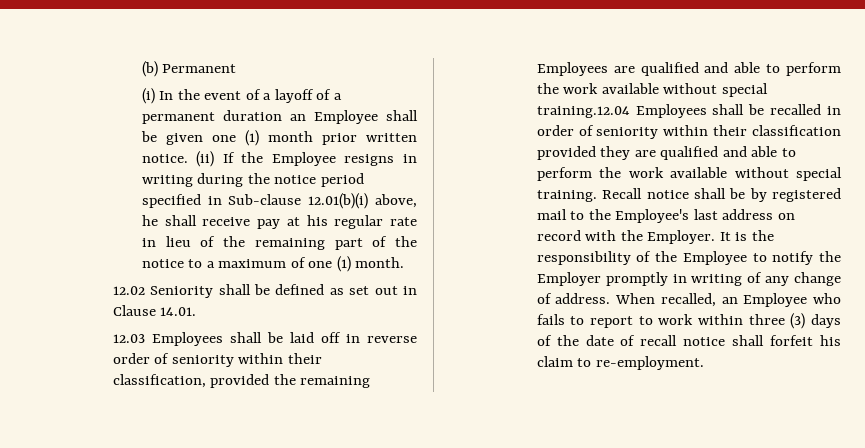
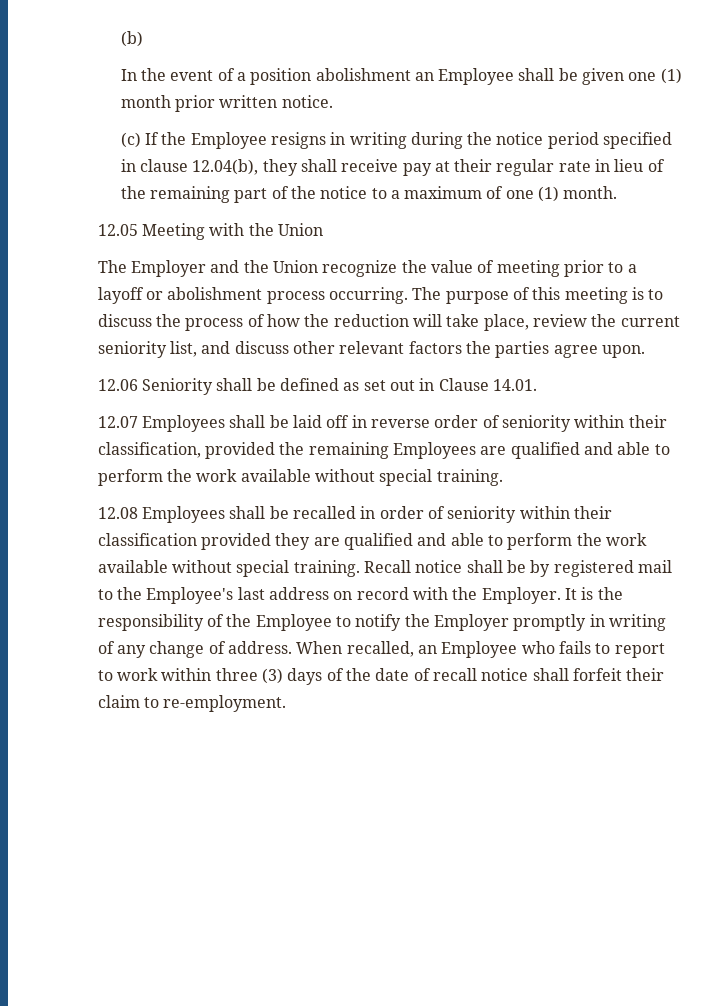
- (b) Permanent
- (i) In the event of a layoff of a permanent duration an Employee shall be given one (1) month prior written notice. (ii) If the Employee resigns in writing during the notice period specified in Sub-clause 12.01(b)(i) above, he shall receive pay at his regular rate in lieu of the remaining part of the notice to a maximum of one (1) month.
+ (b)
+ In the event of a position abolishment an Employee shall be given one (1) month prior written notice.
+ (c) If the Employee resigns in writing during the notice period specified in clause 12.04(b), they shall receive pay at their regular rate in lieu of the remaining part of the notice to a maximum of one (1) month.
- 12.02 Seniority shall be defined as set out in Clause 14.01.
+ 12.05 Meeting with the Union
+ The Employer and the Union recognize the value of meeting prior to a layoff or abolishment process occurring. The purpose of this meeting is to discuss the process of how the reduction will take place, review the current seniority list, and discuss other relevant factors the parties agree upon.
+ 12.06 Seniority shall be defined as set out in Clause 14.01.
- 12.03 Employees shall be laid off in reverse order of seniority within their classification, provided the remaining Employees are qualified and able to perform the work available without special training.12.04 Employees shall be recalled in order of seniority within their classification provided they are qualified and able to perform the work available without special training.
+ 12.07 Employees shall be laid off in reverse order of seniority within their classification, provided the remaining Employees are qualified and able to perform the work available without special training.
+ 12.08 Employees shall be recalled in order of seniority within their classification provided they are qualified and able to perform the work available without special training.
- When recalled, an Employee who fails to report to work within three (3) days of the date of recall notice shall forfeit his claim to re-employment.
+ When recalled, an Employee who fails to report to work within three (3) days of the date of recall notice shall forfeit their claim to re-employment.

